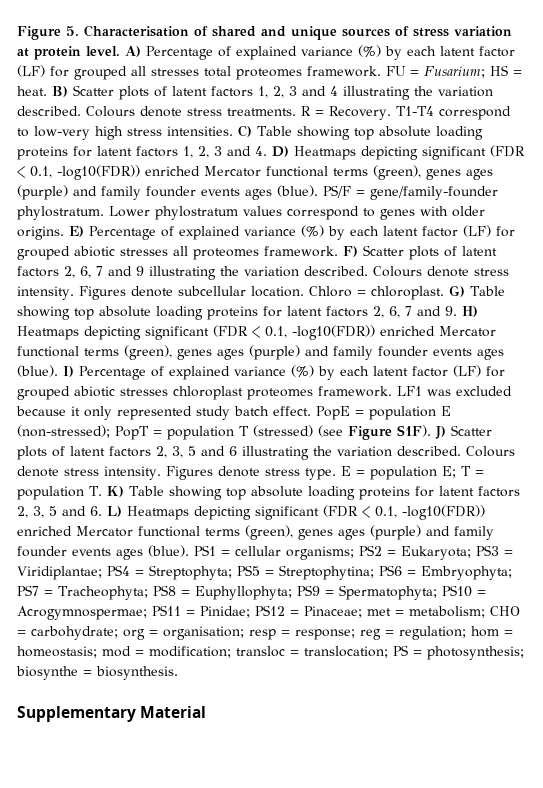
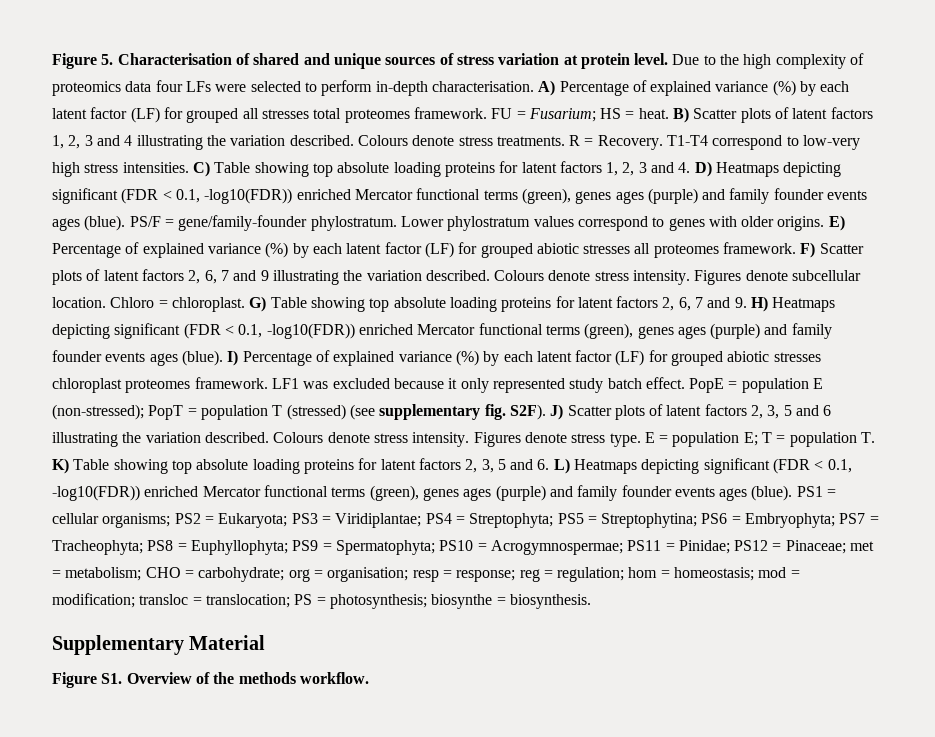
+ Due to the high complexity of proteomics data four LFs were selected to perform in-depth characterisation.
- PopE = population E (non-stressed); PopT = population T (stressed) (see Figure S1F).
+ PopE = population E (non-stressed); PopT = population T (stressed) (see supplementary fig. S2F).
+ Figure S1. Overview of the methods workflow.

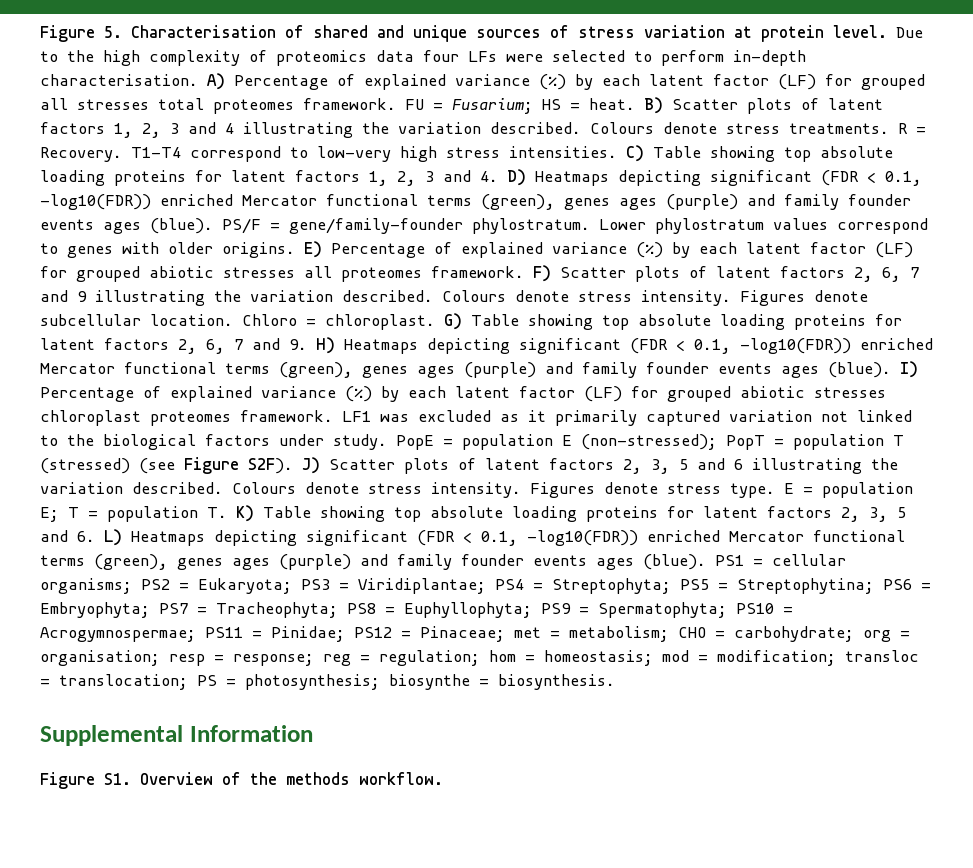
- LF1 was excluded because it only represented study batch effect.
+ LF1 was excluded as it primarily captured variation not linked to the biological factors under study.
- PopE = population E (non-stressed); PopT = population T (stressed) (see supplementary fig. S2F).
+ PopE = population E (non-stressed); PopT = population T (stressed) (see Figure S2F).
- Supplementary Material
+ Supplemental Information

